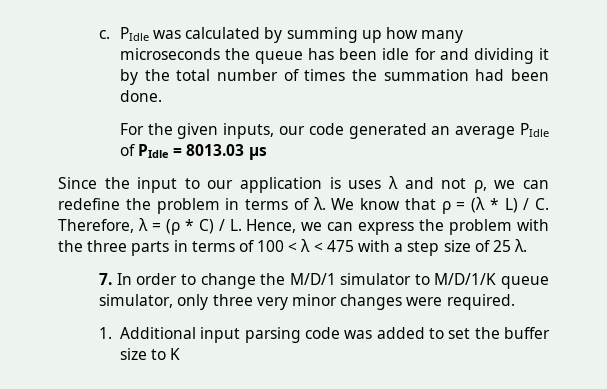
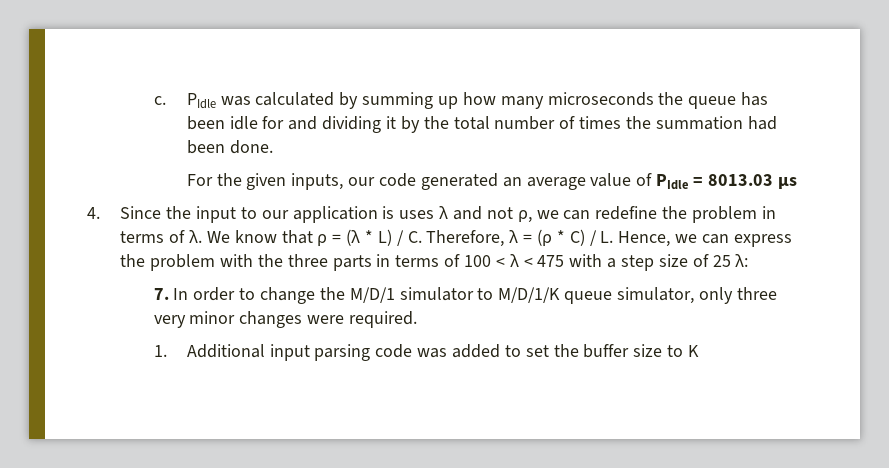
- For the given inputs, our code generated an average PIdle of PIdle = 8013.03 µs
+ For the given inputs, our code generated an average value of PIdle = 8013.03 µs
- Since the input to our application is uses λ and not ρ, we can redefine the problem in terms of λ.
+ 4. Since the input to our application is uses λ and not ρ, we can redefine the problem in terms of λ.
- We know that ρ = (λ * L) / C. Therefore, λ = (ρ * C) / L. Hence, we can express the problem with the three parts in terms of 100 < λ < 475 with a step size of 25 λ.
+ We know that ρ = (λ * L) / C. Therefore, λ = (ρ * C) / L. Hence, we can express the problem with the three parts in terms of 100 < λ < 475 with a step size of 25 λ:

